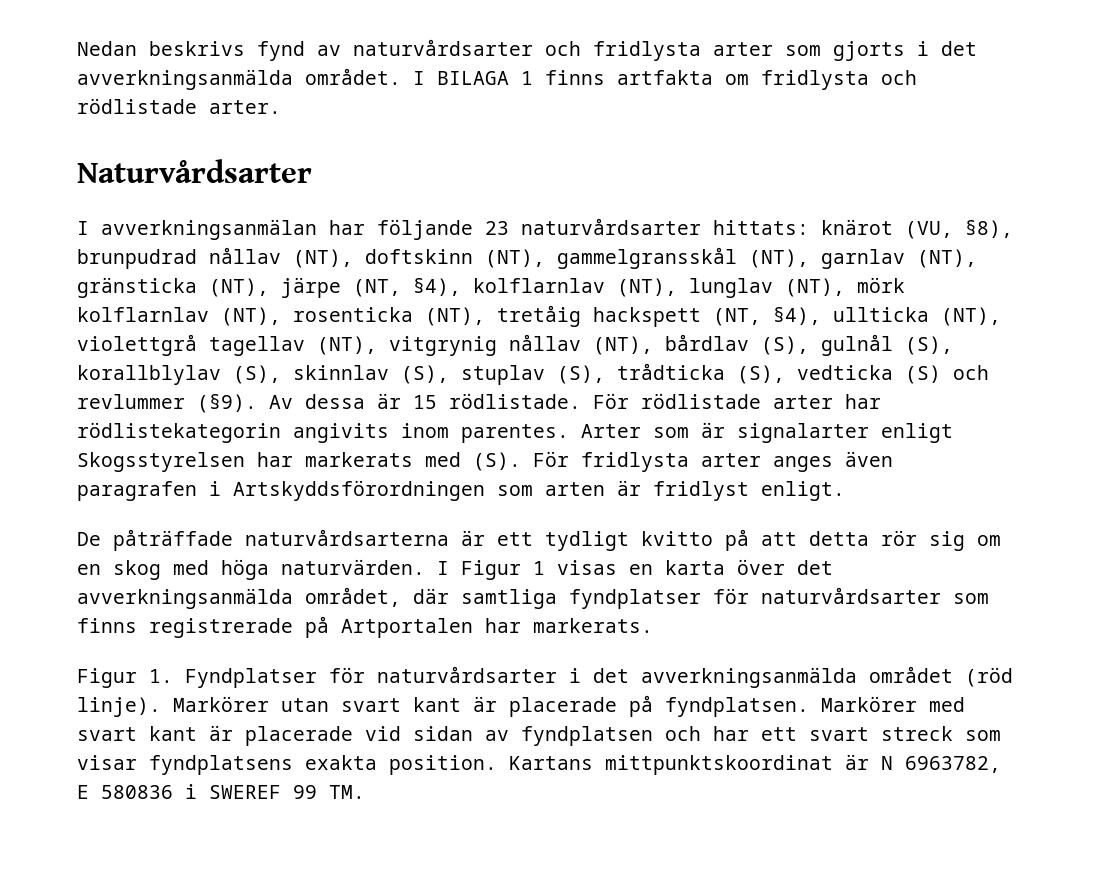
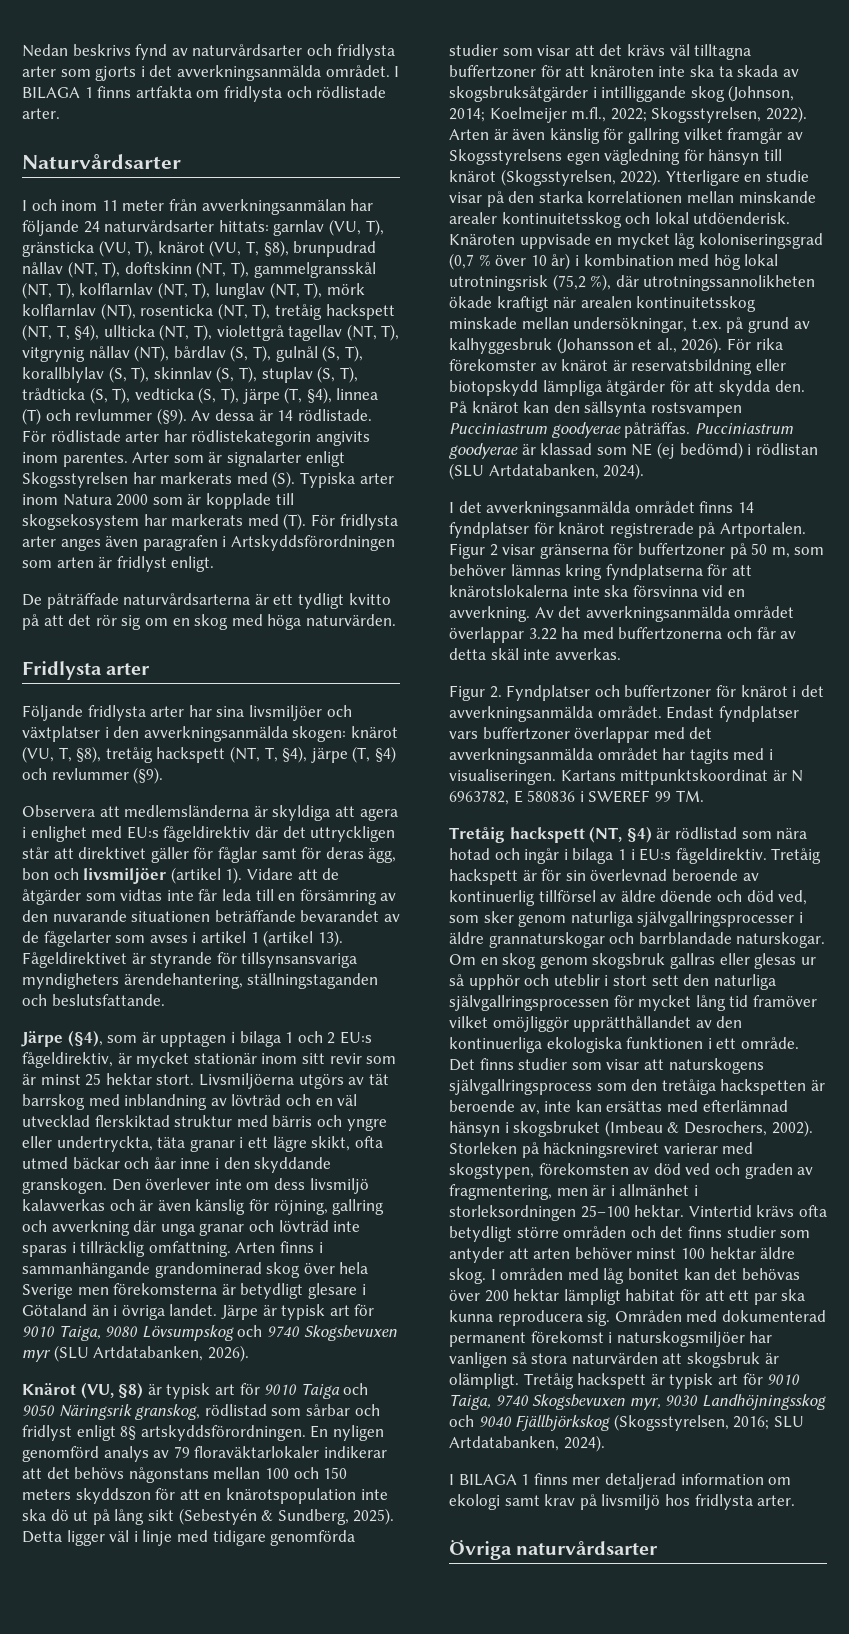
- I avverkningsanmälan har följande 23 naturvårdsarter hittats: knärot (VU, §8), brunpudrad nållav (NT), doftskinn (NT), gammelgransskål (NT), garnlav (NT), gränsticka (NT), järpe (NT, §4), kolflarnlav (NT), lunglav (NT), mörk kolflarnlav (NT), rosenticka (NT), tretåig hackspett (NT, §4), ullticka (NT), violettgrå tagellav (NT), vitgrynig nållav (NT), bårdlav (S), gulnål (S), korallblylav (S), skinnlav (S), stuplav (S), trådticka (S), vedticka (S) och revlummer (§9).
+ I och inom 11 meter från avverkningsanmälan har följande 24 naturvårdsarter hittats: garnlav (VU, T), gränsticka (VU, T), knärot (VU, T, §8), brunpudrad nållav (NT, T), doftskinn (NT, T), gammelgransskål (NT, T), kolflarnlav (NT, T), lunglav (NT, T), mörk kolflarnlav (NT), rosenticka (NT, T), tretåig hackspett (NT, T, §4), ullticka (NT, T), violettgrå tagellav (NT, T), vitgrynig nållav (NT), bårdlav (S, T), gulnål (S, T), korallblylav (S, T), skinnlav (S, T), stuplav (S, T), trådticka (S, T), vedticka (S, T), järpe (T, §4), linnea (T) och revlummer (§9).
- Av dessa är 15 rödlistade.
+ Av dessa är 14 rödlistade.
- Arter som är signalarter enligt Skogsstyrelsen har markerats med (S). För fridlysta arter anges även paragrafen i Artskyddsförordningen som arten är fridlyst enligt.
+ Arter som är signalarter enligt Skogsstyrelsen har markerats med (S). Typiska arter inom Natura 2000 som är kopplade till skogsekosystem har markerats med (T). För fridlysta arter anges även paragrafen i Artskyddsförordningen som arten är fridlyst enligt.
- De påträffade naturvårdsarterna är ett tydligt kvitto på att detta rör sig om en skog med höga naturvärden. I Figur 1 visas en karta över det avverkningsanmälda området, där samtliga fyndplatser för naturvårdsarter som finns registrerade på Artportalen har markerats.
- Figur 1. Fyndplatser för naturvårdsarter i det avverkningsanmälda området (röd linje). Markörer utan svart kant är placerade på fyndplatsen. Markörer med svart kant är placerade vid sidan av fyndplatsen och har ett svart streck som visar fyndplatsens exakta position.
+ De påträffade naturvårdsarterna är ett tydligt kvitto på att det rör sig om en skog med höga naturvärden.
+ Fridlysta arter
+ Följande fridlysta arter har sina livsmiljöer och växtplatser i den avverkningsanmälda skogen: knärot (VU, T, §8), tretåig hackspett (NT, T, §4), järpe (T, §4) och revlummer (§9).
+ Observera att medlemsländerna är skyldiga att agera i enlighet med EU:s fågeldirektiv där det uttryckligen står att direktivet gäller för fåglar samt för deras ägg, bon och livsmiljöer (artikel 1). Vidare att de åtgärder som vidtas inte får leda till en försämring av den nuvarande situationen beträffande bevarandet av de fågelarter som avses i artikel 1 (artikel 13). Fågeldirektivet är styrande för tillsynsansvariga myndigheters ärendehantering, ställningstaganden och beslutsfattande.
+ Järpe (§4), som är upptagen i bilaga 1 och 2 EU:s fågeldirektiv, är mycket stationär inom sitt revir som är minst 25 hektar stort. Livsmiljöerna utgörs av tät barrskog med inblandning av lövträd och en väl utvecklad flerskiktad struktur med bärris och yngre eller undertryckta, täta granar i ett lägre skikt, ofta utmed bäckar och åar inne i den skyddande granskogen. Den överlever inte om dess livsmiljö kalavverkas och är även känslig för röjning, gallring och avverkning där unga granar och lövträd inte sparas i tillräcklig omfattning. Arten finns i sammanhängande grandominerad skog över hela Sverige men förekomsterna är betydligt glesare i Götaland än i övriga landet. Järpe är typisk art för 9010 Taiga, 9080 Lövsumpskog och 9740 Skogsbevuxen myr (SLU Artdatabanken, 2026).
+ Knärot (VU, §8) är typisk art för 9010 Taiga och 9050 Näringsrik granskog, rödlistad som sårbar och fridlyst enligt 8§ artskyddsförordningen. En nyligen genomförd analys av 79 floraväktarlokaler indikerar att det behövs någonstans mellan 100 och 150 meters skyddszon för att en knärotspopulation inte ska dö ut på lång sikt (Sebestyén & Sundberg, 2025). Detta ligger väl i linje med tidigare genomförda studier som visar att det krävs väl tilltagna buffertzoner för att knäroten inte ska ta skada av skogsbruksåtgärder i intilliggande skog (Johnson, 2014; Koelmeijer m.fl., 2022; Skogsstyrelsen, 2022). Arten är även känslig för gallring vilket framgår av Skogsstyrelsens egen vägledning för hänsyn till knärot (Skogsstyrelsen, 2022). Ytterligare en studie visar på den starka korrelationen mellan minskande arealer kontinuitetsskog och lokal utdöenderisk. Knäroten uppvisade en mycket låg koloniseringsgrad (0,7 % över 10 år) i kombination med hög lokal utrotningsrisk (75,2 %), där utrotningssannolikheten ökade kraftigt när arealen kontinuitetsskog minskade mellan undersökningar, t.ex. på grund av kalhyggesbruk (Johansson et al., 2026). För rika förekomster av knärot är reservatsbildning eller biotopskydd lämpliga åtgärder för att skydda den. På knärot kan den sällsynta rostsvampen Pucciniastrum goodyerae påträffas. Pucciniastrum goodyerae är klassad som NE (ej bedömd) i rödlistan (SLU Artdatabanken, 2024).
+ I det avverkningsanmälda området finns 14 fyndplatser för knärot registrerade på Artportalen. Figur 2 visar gränserna för buffertzoner på 50 m, som behöver lämnas kring fyndplatserna för att knärotslokalerna inte ska försvinna vid en avverkning. Av det avverkningsanmälda området överlappar 3.22 ha med buffertzonerna och får av detta skäl inte avverkas.
+ Figur 2. Fyndplatser och buffertzoner för knärot i det avverkningsanmälda området. Endast fyndplatser vars buffertzoner överlappar med det avverkningsanmälda området har tagits med i visualiseringen.
+ Tretåig hackspett (NT, §4) är rödlistad som nära hotad och ingår i bilaga 1 i EU:s fågeldirektiv. Tretåig hackspett är för sin överlevnad beroende av kontinuerlig tillförsel av äldre döende och död ved, som sker genom naturliga självgallringsprocesser i äldre grannaturskogar och barrblandade naturskogar. Om en skog genom skogsbruk gallras eller glesas ur så upphör och uteblir i stort sett den naturliga självgallringsprocessen för mycket lång tid framöver vilket omöjliggör upprätthållandet av den kontinuerliga ekologiska funktionen i ett område. Det finns studier som visar att naturskogens självgallringsprocess som den tretåiga hackspetten är beroende av, inte kan ersättas med efterlämnad hänsyn i skogsbruket (Imbeau & Desrochers, 2002). Storleken på häckningsreviret varierar med skogstypen, förekomsten av död ved och graden av fragmentering, men är i allmänhet i storleksordningen 25–100 hektar. Vintertid krävs ofta betydligt större områden och det finns studier som antyder att arten behöver minst 100 hektar äldre skog. I områden med låg bonitet kan det behövas över 200 hektar lämpligt habitat för att ett par ska kunna reproducera sig. Områden med dokumenterad permanent förekomst i naturskogsmiljöer har vanligen så stora naturvärden att skogsbruk är olämpligt. Tretåig hackspett är typisk art för 9010 Taiga, 9740 Skogsbevuxen myr, 9030 Landhöjningsskog och 9040 Fjällbjörkskog (Skogsstyrelsen, 2016; SLU Artdatabanken, 2024).
+ I BILAGA 1 finns mer detaljerad information om ekologi samt krav på livsmiljö hos fridlysta arter.
+ Övriga naturvårdsarter

